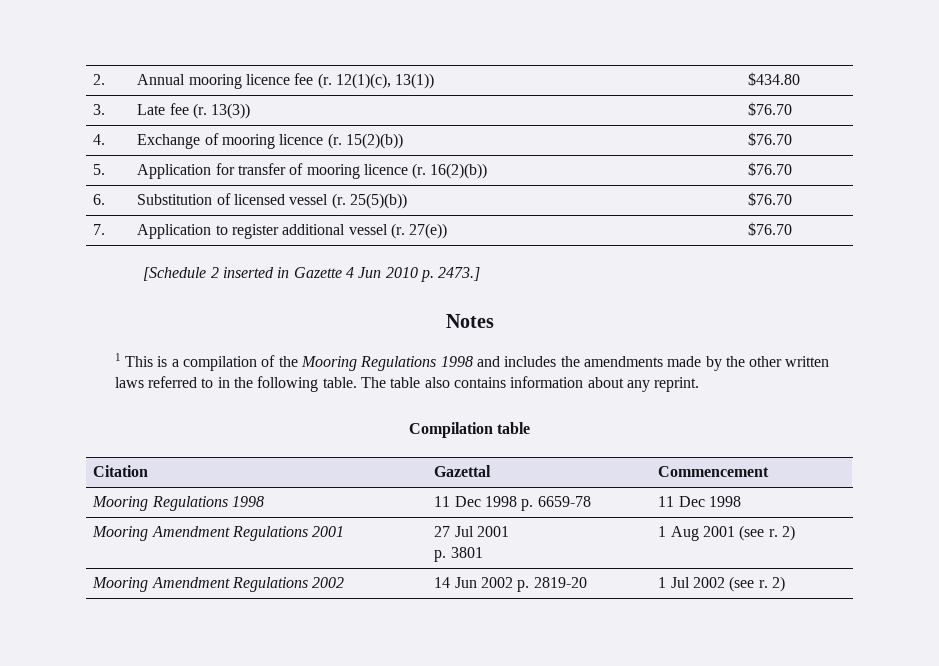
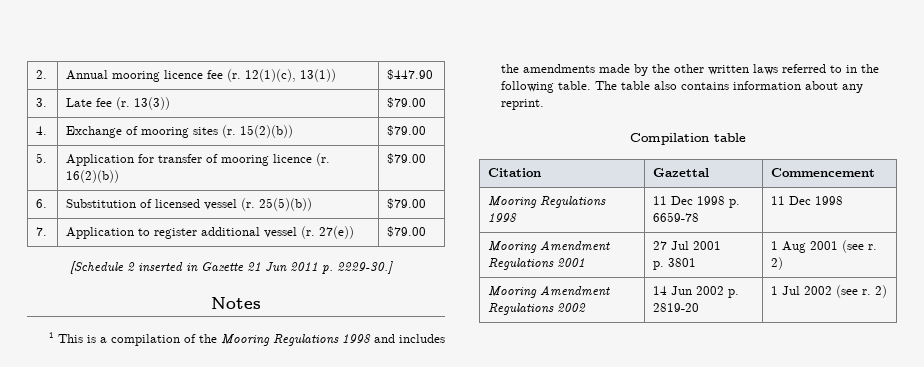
- 2. | Annual mooring licence fee (r. 12(1)(c), 13(1)) | $434.80
+ 2. | Annual mooring licence fee (r. 12(1)(c), 13(1)) | $447.90
- 3. | Late fee (r. 13(3)) | $76.70
+ 3. | Late fee (r. 13(3)) | $79.00
- 4. | Exchange of mooring licence (r. 15(2)(b)) | $76.70
+ 4. | Exchange of mooring sites (r. 15(2)(b)) | $79.00
- 5. | Application for transfer of mooring licence (r. 16(2)(b)) | $76.70
+ 5. | Application for transfer of mooring licence (r. 16(2)(b)) | $79.00
- 6. | Substitution of licensed vessel (r. 25(5)(b)) | $76.70
+ 6. | Substitution of licensed vessel (r. 25(5)(b)) | $79.00
- 7. | Application to register additional vessel (r. 27(e)) | $76.70
+ 7. | Application to register additional vessel (r. 27(e)) | $79.00
- [Schedule 2 inserted in Gazette 4 Jun 2010 p. 2473.]
+ [Schedule 2 inserted in Gazette 21 Jun 2011 p. 2229-30.]

